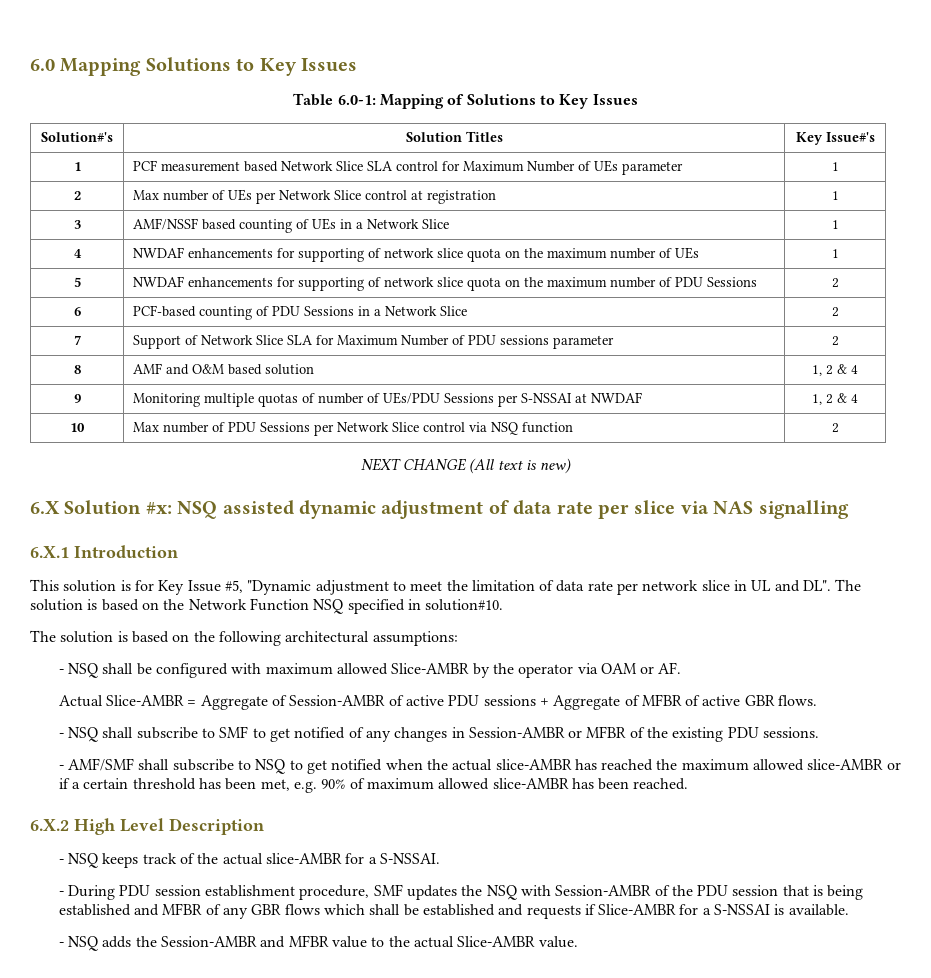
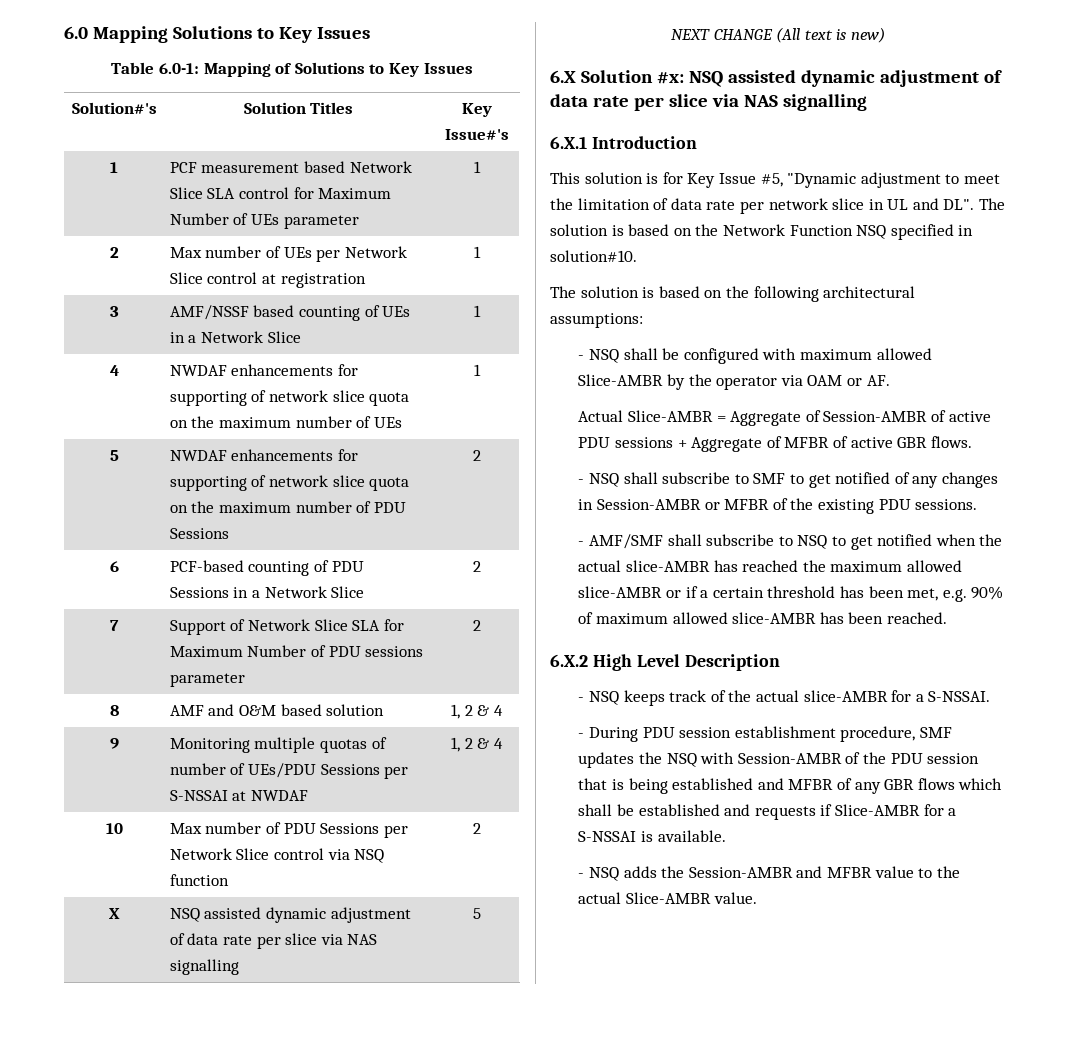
+ X | NSQ assisted dynamic adjustment of data rate per slice via NAS signalling | 5

